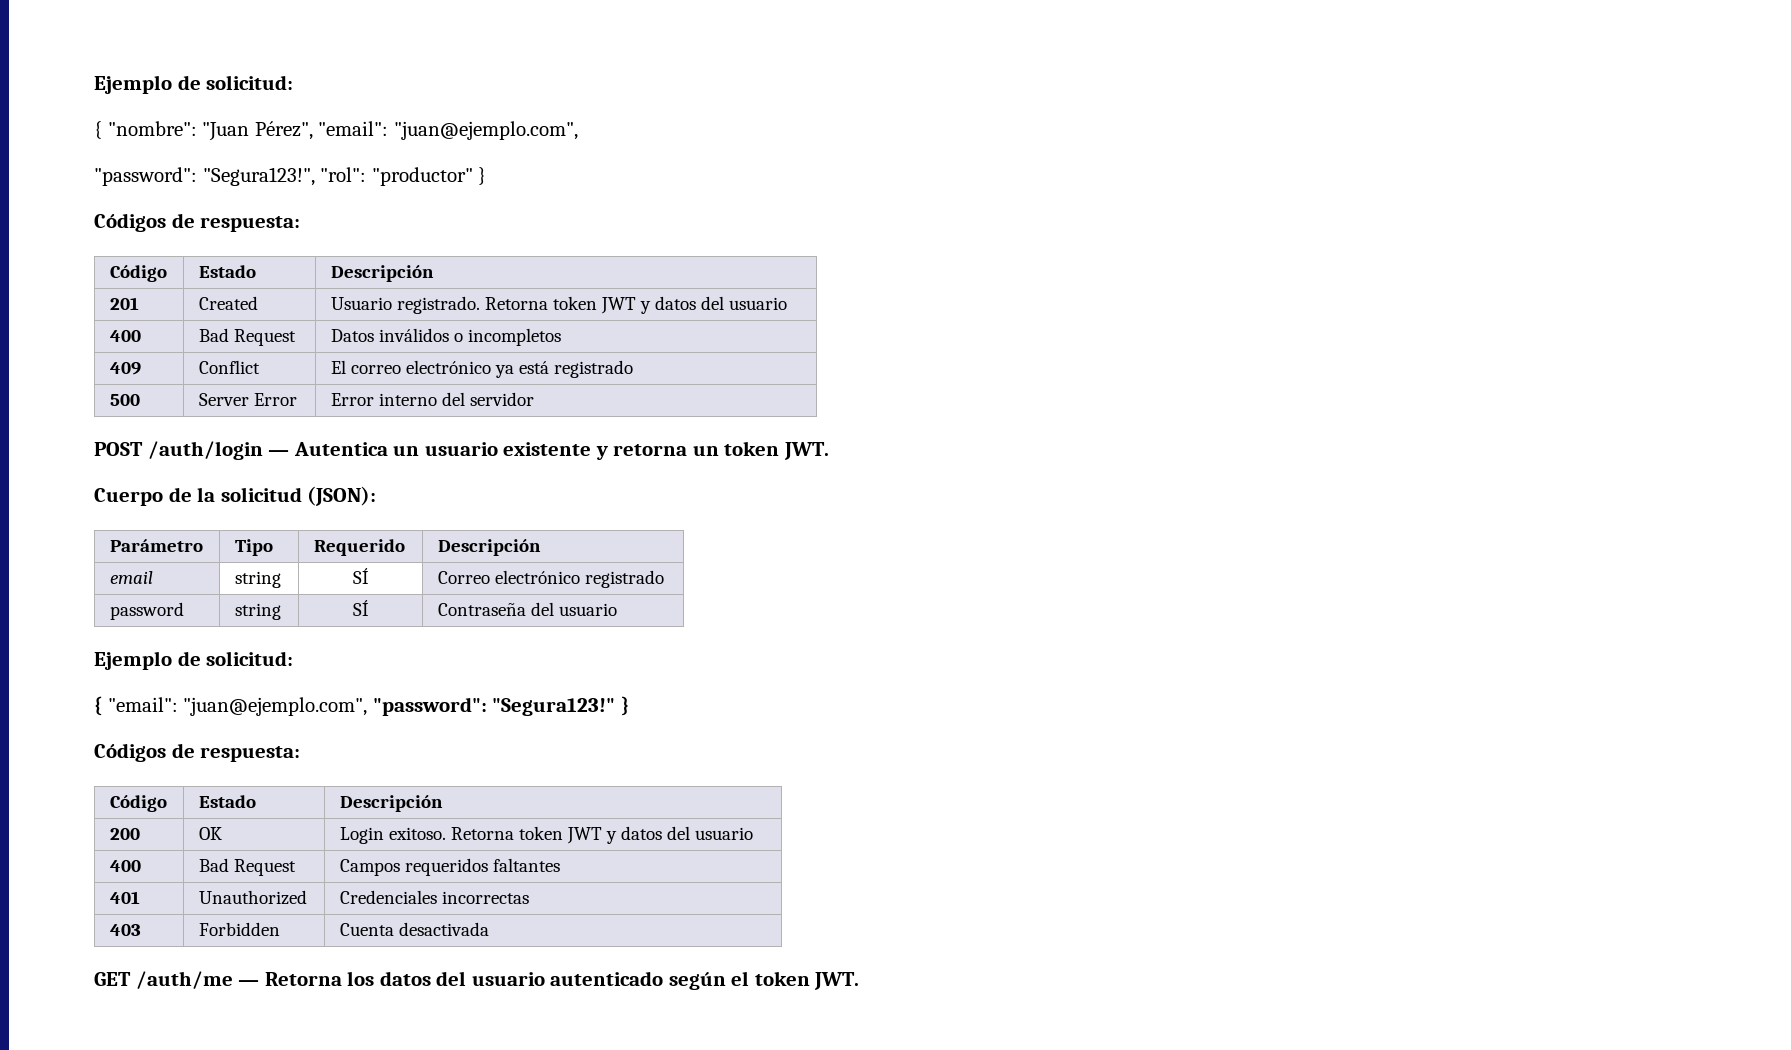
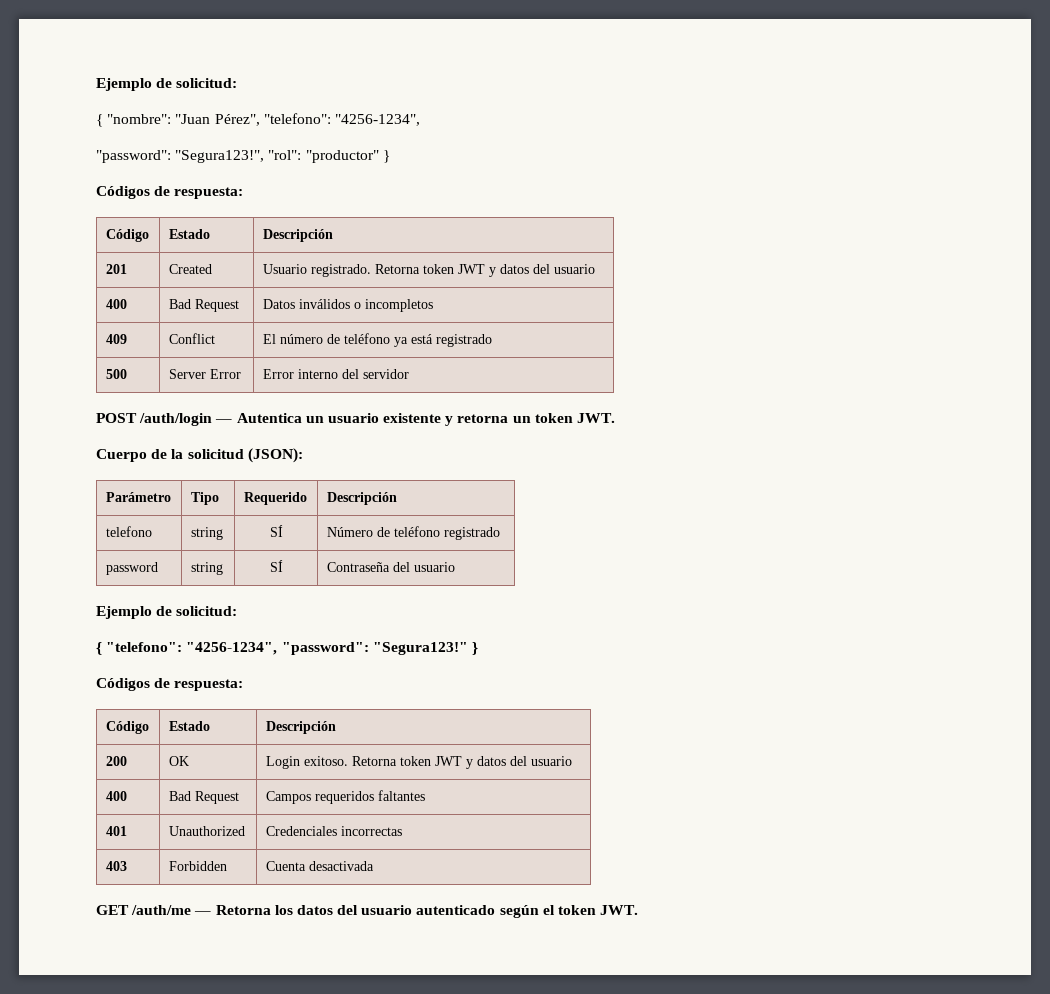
- { "nombre": "Juan Pérez", "email": "juan@ejemplo.com",
+ { "nombre": "Juan Pérez", "telefono": "4256-1234",
- 409 | Conflict | El correo electrónico ya está registrado
+ 409 | Conflict | El número de teléfono ya está registrado
- email | string | SÍ | Correo electrónico registrado
+ telefono | string | SÍ | Número de teléfono registrado
- { "email": "juan@ejemplo.com", "password": "Segura123!"
+ { "telefono": "4256-1234", "password": "Segura123!"

